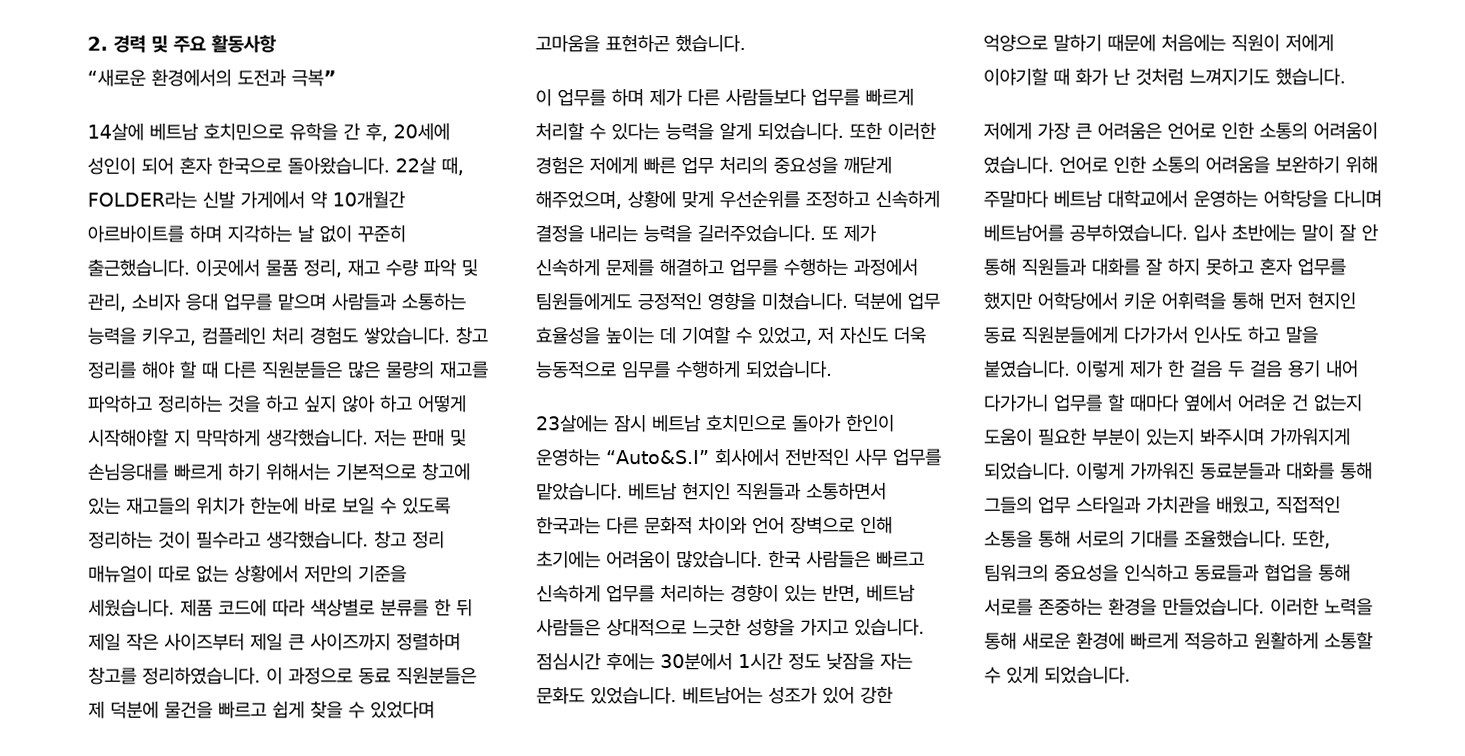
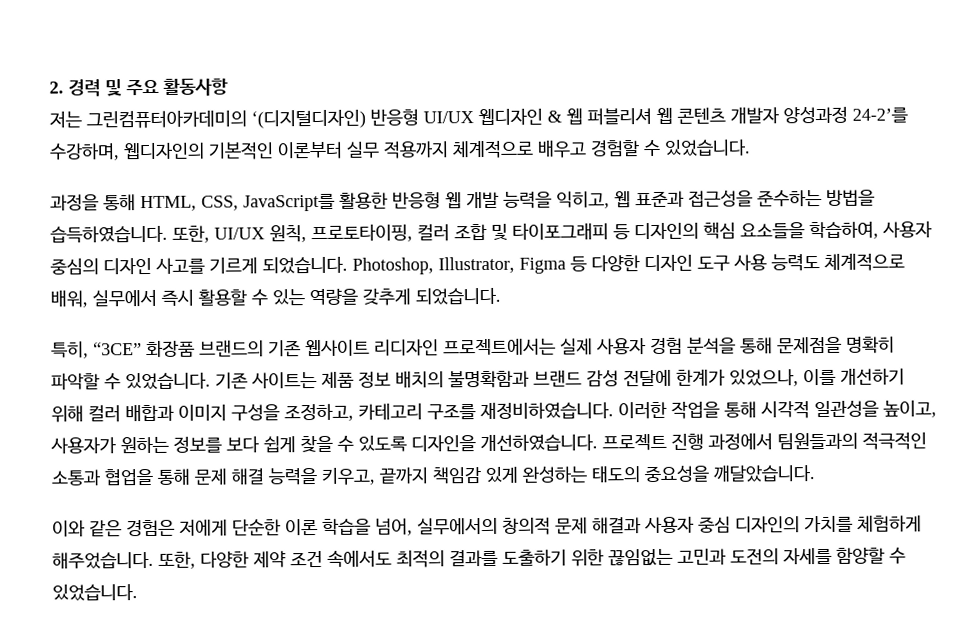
- “새로운 환경에서의 도전과 극복”
- 14살에 베트남 호치민으로 유학을 간 후, 20세에 성인이 되어 혼자 한국으로 돌아왔습니다. 22살 때, FOLDER라는 신발 가게에서 약 10개월간 아르바이트를 하며 지각하는 날 없이 꾸준히 출근했습니다. 이곳에서 물품 정리, 재고 수량 파악 및 관리, 소비자 응대 업무를 맡으며 사람들과 소통하는 능력을 키우고, 컴플레인 처리 경험도 쌓았습니다. 창고 정리를 해야 할 때 다른 직원분들은 많은 물량의 재고를 파악하고 정리하는 것을 하고 싶지 않아 하고 어떻게 시작해야할 지 막막하게 생각했습니다. 저는 판매 및 손님응대를 빠르게 하기 위해서는 기본적으로 창고에 있는 재고들의 위치가 한눈에 바로 보일 수 있도록 정리하는 것이 필수라고 생각했습니다. 창고 정리 매뉴얼이 따로 없는 상황에서 저만의 기준을 세웠습니다. 제품 코드에 따라 색상별로 분류를 한 뒤 제일 작은 사이즈부터 제일 큰 사이즈까지 정렬하며 창고를 정리하였습니다. 이 과정으로 동료 직원분들은 제 덕분에 물건을 빠르고 쉽게 찾을 수 있었다며 고마움을 표현하곤 했습니다.
- 이 업무를 하며 제가 다른 사람들보다 업무를 빠르게 처리할 수 있다는 능력을 알게 되었습니다. 또한 이러한 경험은 저에게 빠른 업무 처리의 중요성을 깨닫게 해주었으며, 상황에 맞게 우선순위를 조정하고 신속하게 결정을 내리는 능력을 길러주었습니다. 또 제가 신속하게 문제를 해결하고 업무를 수행하는 과정에서 팀원들에게도 긍정적인 영향을 미쳤습니다. 덕분에 업무 효율성을 높이는 데 기여할 수 있었고, 저 자신도 더욱 능동적으로 임무를 수행하게 되었습니다.
- 23살에는 잠시 베트남 호치민으로 돌아가 한인이 운영하는 “Auto&S.I” 회사에서 전반적인 사무 업무를 맡았습니다. 베트남 현지인 직원들과 소통하면서 한국과는 다른 문화적 차이와 언어 장벽으로 인해 초기에는 어려움이 많았습니다. 한국 사람들은 빠르고 신속하게 업무를 처리하는 경향이 있는 반면, 베트남 사람들은 상대적으로 느긋한 성향을 가지고 있습니다. 점심시간 후에는 30분에서 1시간 정도 낮잠을 자는 문화도 있었습니다. 베트남어는 성조가 있어 강한 억양으로 말하기 때문에 처음에는 직원이 저에게 이야기할 때 화가 난 것처럼 느껴지기도 했습니다.
- 저에게 가장 큰 어려움은 언어로 인한 소통의 어려움이 였습니다. 언어로 인한 소통의 어려움을 보완하기 위해 주말마다 베트남 대학교에서 운영하는 어학당을 다니며 베트남어를 공부하였습니다. 입사 초반에는 말이 잘 안 통해 직원들과 대화를 잘 하지 못하고 혼자 업무를 했지만 어학당에서 키운 어휘력을 통해 먼저 현지인 동료 직원분들에게 다가가서 인사도 하고 말을 붙였습니다. 이렇게 제가 한 걸음 두 걸음 용기 내어 다가가니 업무를 할 때마다 옆에서 어려운 건 없는지 도움이 필요한 부분이 있는지 봐주시며 가까워지게 되었습니다. 이렇게 가까워진 동료분들과 대화를 통해 그들의 업무 스타일과 가치관을 배웠고, 직접적인 소통을 통해 서로의 기대를 조율했습니다. 또한, 팀워크의 중요성을 인식하고 동료들과 협업을 통해 서로를 존중하는 환경을 만들었습니다. 이러한 노력을 통해 새로운 환경에 빠르게 적응하고 원활하게 소통할 수 있게 되었습니다.
+ 저는 그린컴퓨터아카데미의 ‘(디지털디자인) 반응형 UI/UX 웹디자인 & 웹 퍼블리셔 웹 콘텐츠 개발자 양성과정 24-2’를 수강하며, 웹디자인의 기본적인 이론부터 실무 적용까지 체계적으로 배우고 경험할 수 있었습니다.
+ 과정을 통해 HTML, CSS, JavaScript를 활용한 반응형 웹 개발 능력을 익히고, 웹 표준과 접근성을 준수하는 방법을 습득하였습니다. 또한, UI/UX 원칙, 프로토타이핑, 컬러 조합 및 타이포그래피 등 디자인의 핵심 요소들을 학습하여, 사용자 중심의 디자인 사고를 기르게 되었습니다. Photoshop, Illustrator, Figma 등 다양한 디자인 도구 사용 능력도 체계적으로 배워, 실무에서 즉시 활용할 수 있는 역량을 갖추게 되었습니다.
+ 특히, “3CE” 화장품 브랜드의 기존 웹사이트 리디자인 프로젝트에서는 실제 사용자 경험 분석을 통해 문제점을 명확히 파악할 수 있었습니다. 기존 사이트는 제품 정보 배치의 불명확함과 브랜드 감성 전달에 한계가 있었으나, 이를 개선하기 위해 컬러 배합과 이미지 구성을 조정하고, 카테고리 구조를 재정비하였습니다. 이러한 작업을 통해 시각적 일관성을 높이고, 사용자가 원하는 정보를 보다 쉽게 찾을 수 있도록 디자인을 개선하였습니다. 프로젝트 진행 과정에서 팀원들과의 적극적인 소통과 협업을 통해 문제 해결 능력을 키우고, 끝까지 책임감 있게 완성하는 태도의 중요성을 깨달았습니다.
+ 이와 같은 경험은 저에게 단순한 이론 학습을 넘어, 실무에서의 창의적 문제 해결과 사용자 중심 디자인의 가치를 체험하게 해주었습니다. 또한, 다양한 제약 조건 속에서도 최적의 결과를 도출하기 위한 끊임없는 고민과 도전의 자세를 함양할 수 있었습니다.

